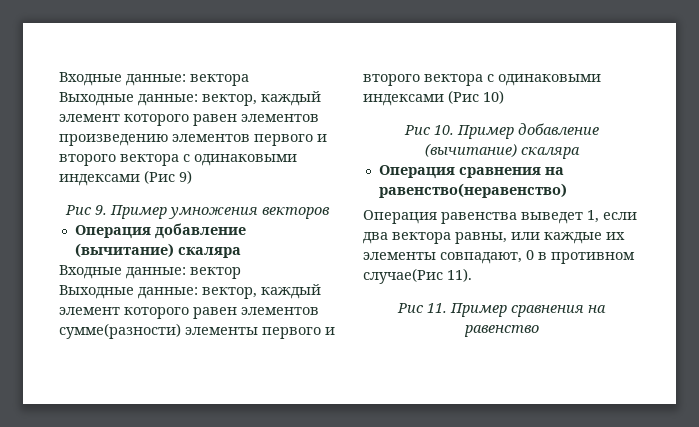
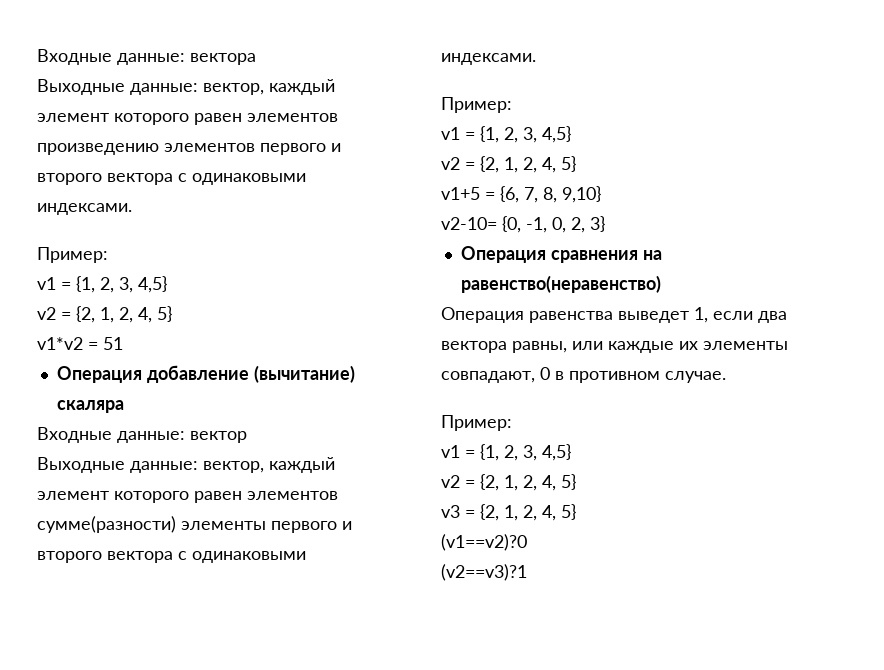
- Выходные данные: вектор, каждый элемент которого равен элементов произведению элементов первого и второго вектора с одинаковыми индексами (Рис 9)
- Рис 9. Пример умножения векторов
+ Выходные данные: вектор, каждый элемент которого равен элементов произведению элементов первого и второго вектора с одинаковыми индексами.
+ Пример:
+ v1 = {1, 2, 3, 4,5}
+ v2 = {2, 1, 2, 4, 5}
+ v1*v2 = 51
- Выходные данные: вектор, каждый элемент которого равен элементов сумме(разности) элементы первого и второго вектора с одинаковыми индексами (Рис 10)
- Рис 10. Пример добавление (вычитание) скаляра
+ Выходные данные: вектор, каждый элемент которого равен элементов сумме(разности) элементы первого и второго вектора с одинаковыми индексами.
+ Пример:
+ v1 = {1, 2, 3, 4,5}
+ v2 = {2, 1, 2, 4, 5}
+ v1+5 = {6, 7, 8, 9,10}
+ v2-10= {0, -1, 0, 2, 3}
- Операция равенства выведет 1, если два вектора равны, или каждые их элементы совпадают, 0 в противном случае(Рис 11).
- Рис 11. Пример сравнения на равенство
+ Операция равенства выведет 1, если два вектора равны, или каждые их элементы совпадают, 0 в противном случае.
+ Пример:
+ v1 = {1, 2, 3, 4,5}
+ v2 = {2, 1, 2, 4, 5}
+ v3 = {2, 1, 2, 4, 5}
+ (v1==v2)?0
+ (v2==v3)?1

